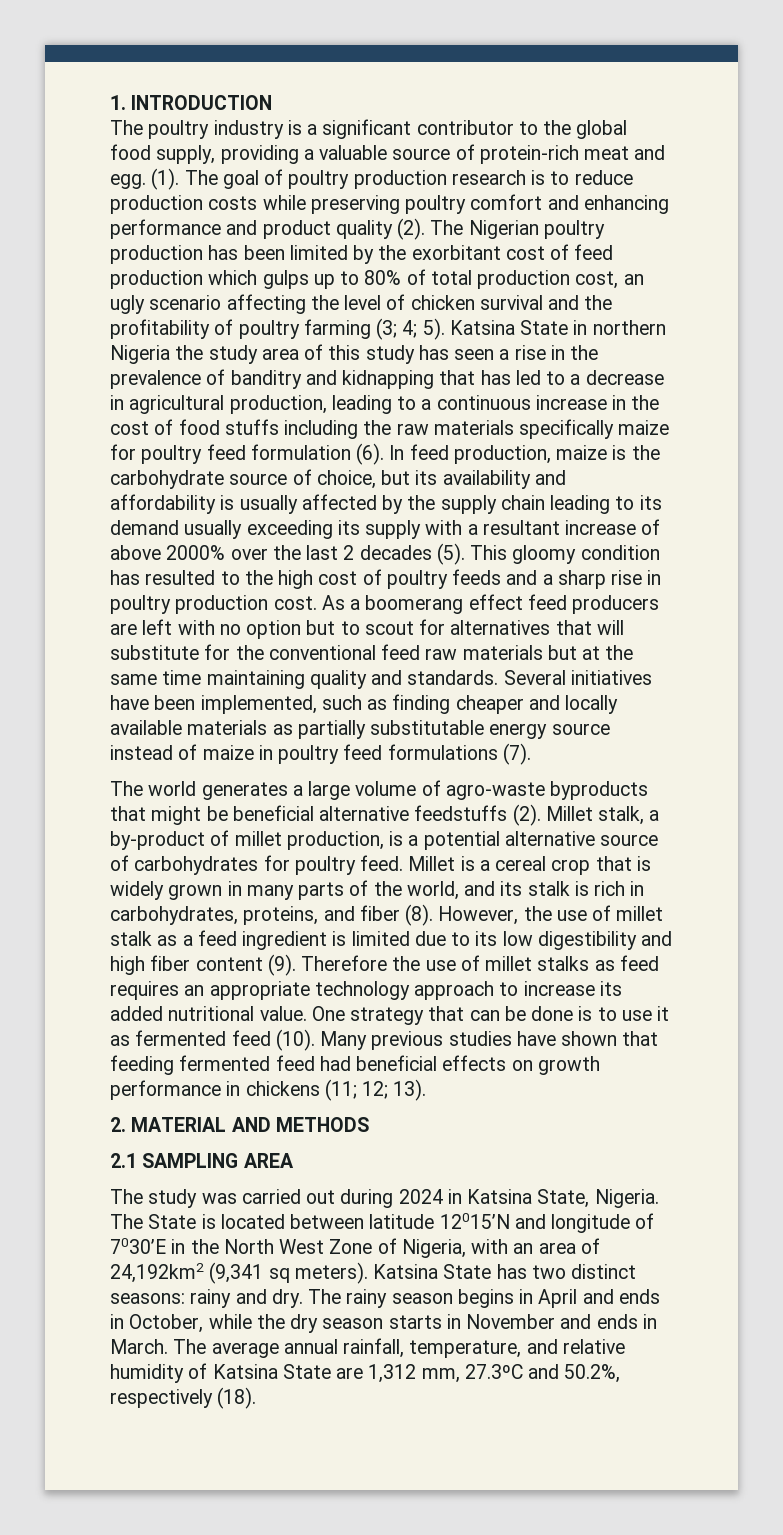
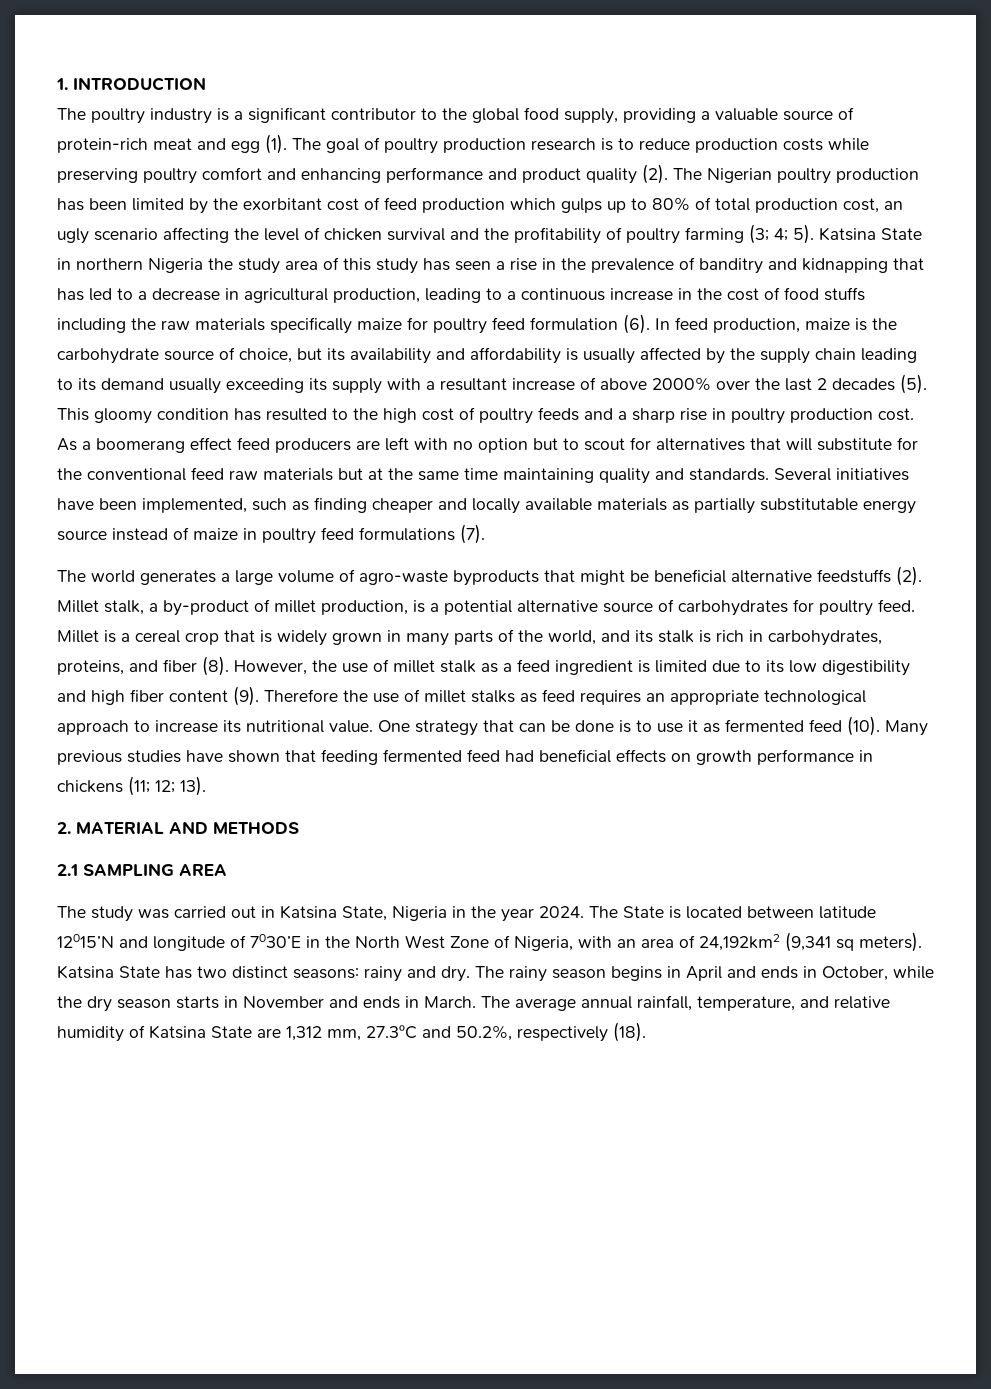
- The poultry industry is a significant contributor to the global food supply, providing a valuable source of protein-rich meat and egg. (1).
+ The poultry industry is a significant contributor to the global food supply, providing a valuable source of protein-rich meat and egg (1).
- Therefore the use of millet stalks as feed requires an appropriate technology approach to increase its added nutritional value.
+ Therefore the use of millet stalks as feed requires an appropriate technological approach to increase its nutritional value.
- The study was carried out during 2024 in Katsina State, Nigeria.
+ The study was carried out in Katsina State, Nigeria in the year 2024.

